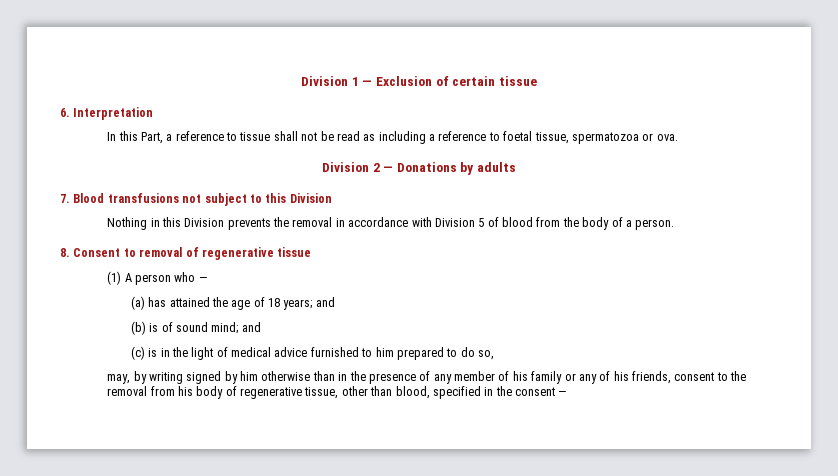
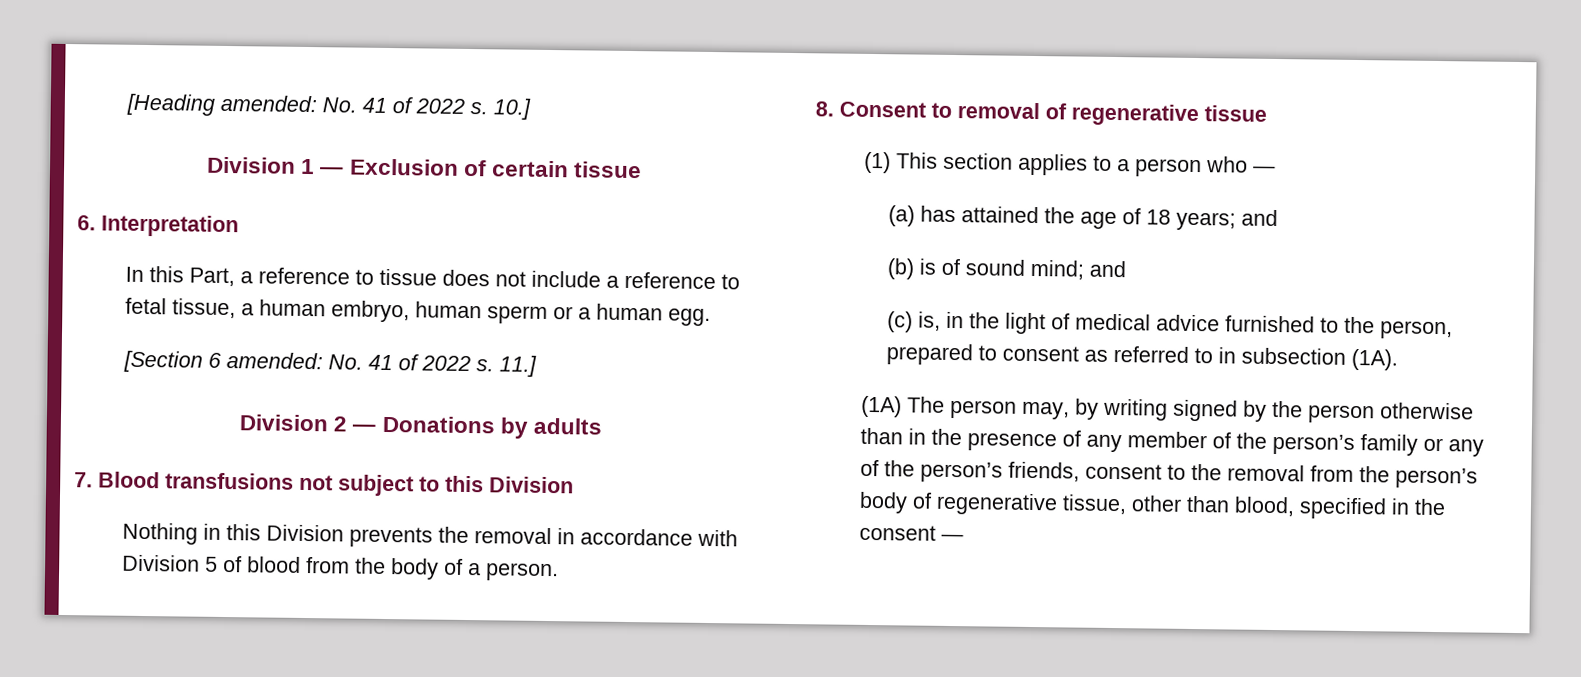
+ [Heading amended: No. 41 of 2022 s. 10.]
- In this Part, a reference to tissue shall not be read as including a reference to foetal tissue, spermatozoa or ova.
+ In this Part, a reference to tissue does not include a reference to fetal tissue, a human embryo, human sperm or a human egg.
+ [Section 6 amended: No. 41 of 2022 s. 11.]
- (1) A person who —
+ (1) This section applies to a person who —
- (c) is in the light of medical advice furnished to him prepared to do so,
- may, by writing signed by him otherwise than in the presence of any member of his family or any of his friends, consent to the removal from his body of regenerative tissue, other than blood, specified in the consent —
+ (c) is, in the light of medical advice furnished to the person, prepared to consent as referred to in subsection (1A).
+ (1A) The person may, by writing signed by the person otherwise than in the presence of any member of the person’s family or any of the person’s friends, consent to the removal from the person’s body of regenerative tissue, other than blood, specified in the consent —

